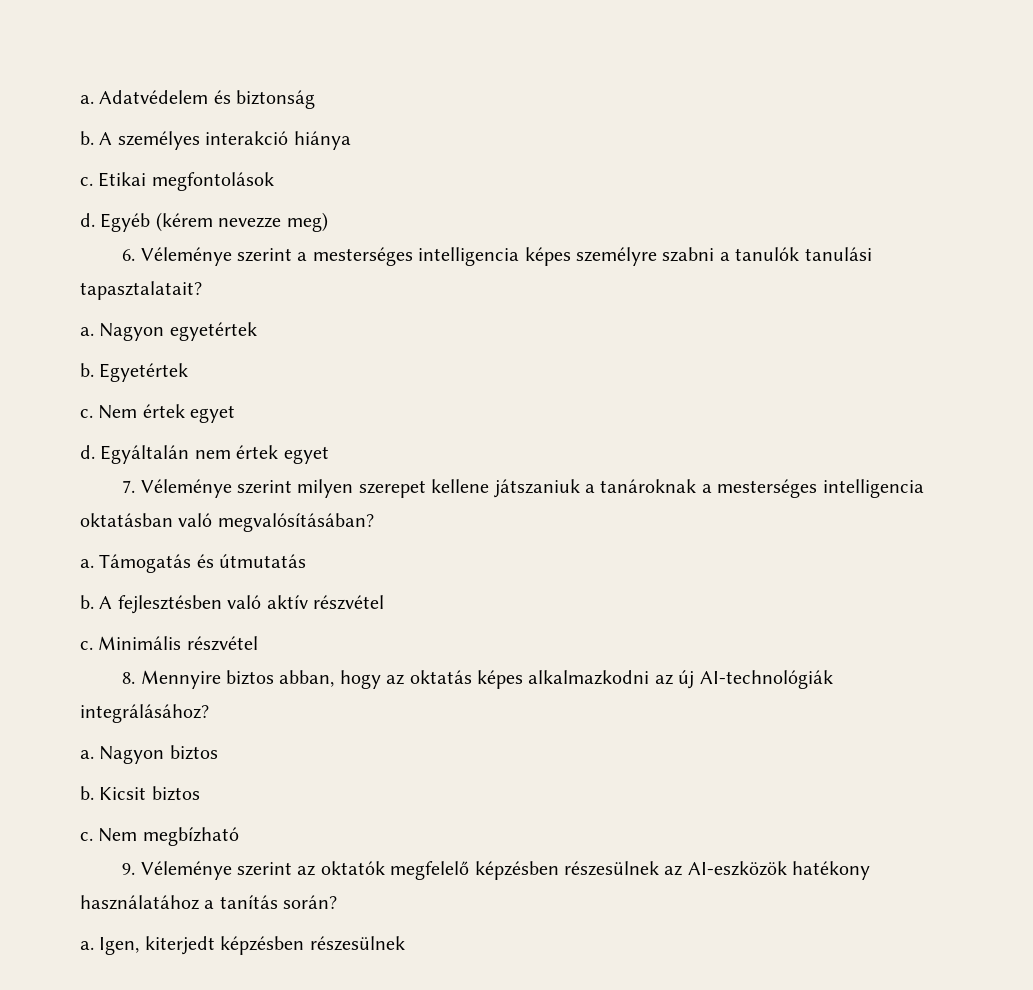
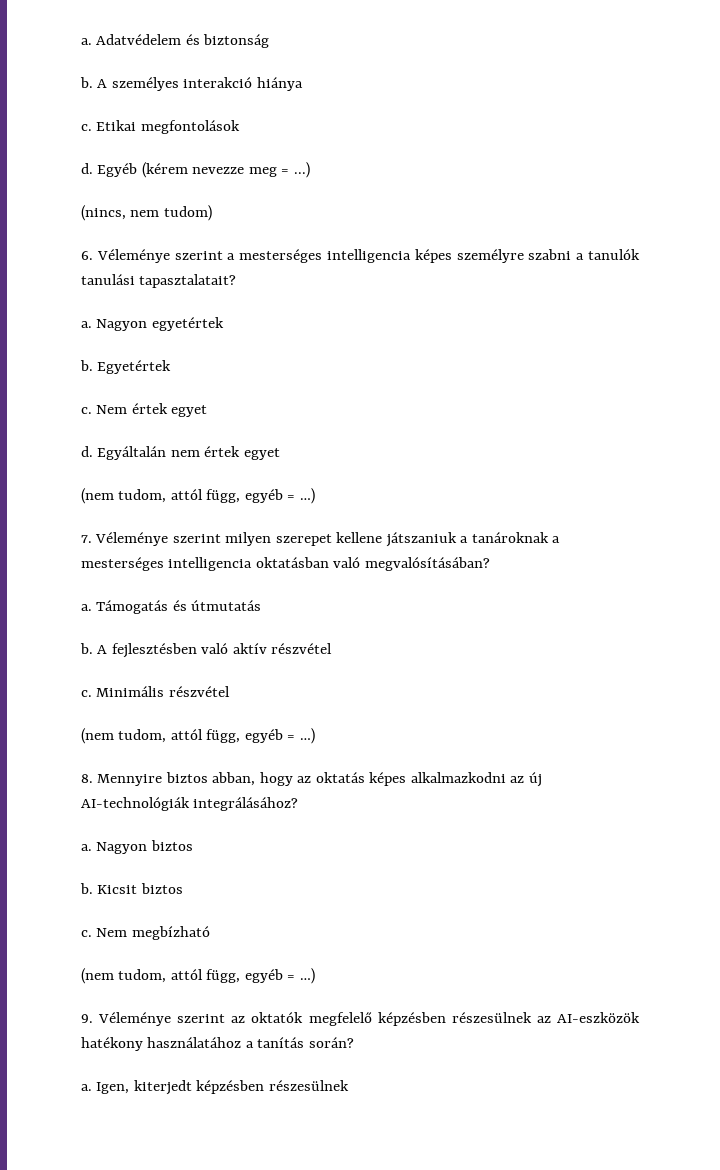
- Egyéb (kérem nevezze meg)
+ Egyéb (kérem nevezze meg = ...)
+ (nincs, nem tudom)
  Egyáltalán nem értek egyet
+ (nem tudom, attól függ, egyéb = …)
  Minimális részvétel
+ (nem tudom, attól függ, egyéb = …)
  Nem megbízható
+ (nem tudom, attól függ, egyéb = …)

